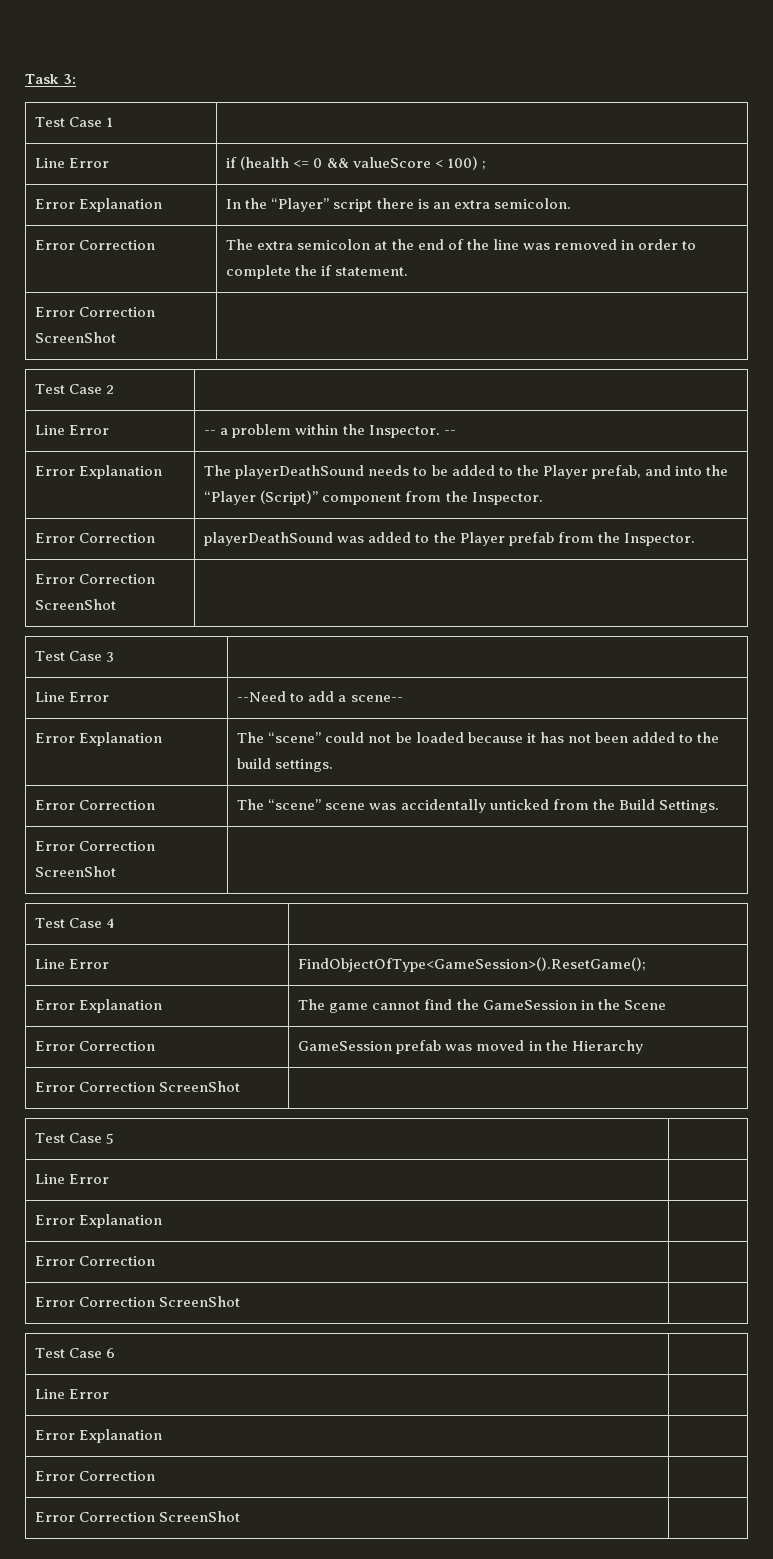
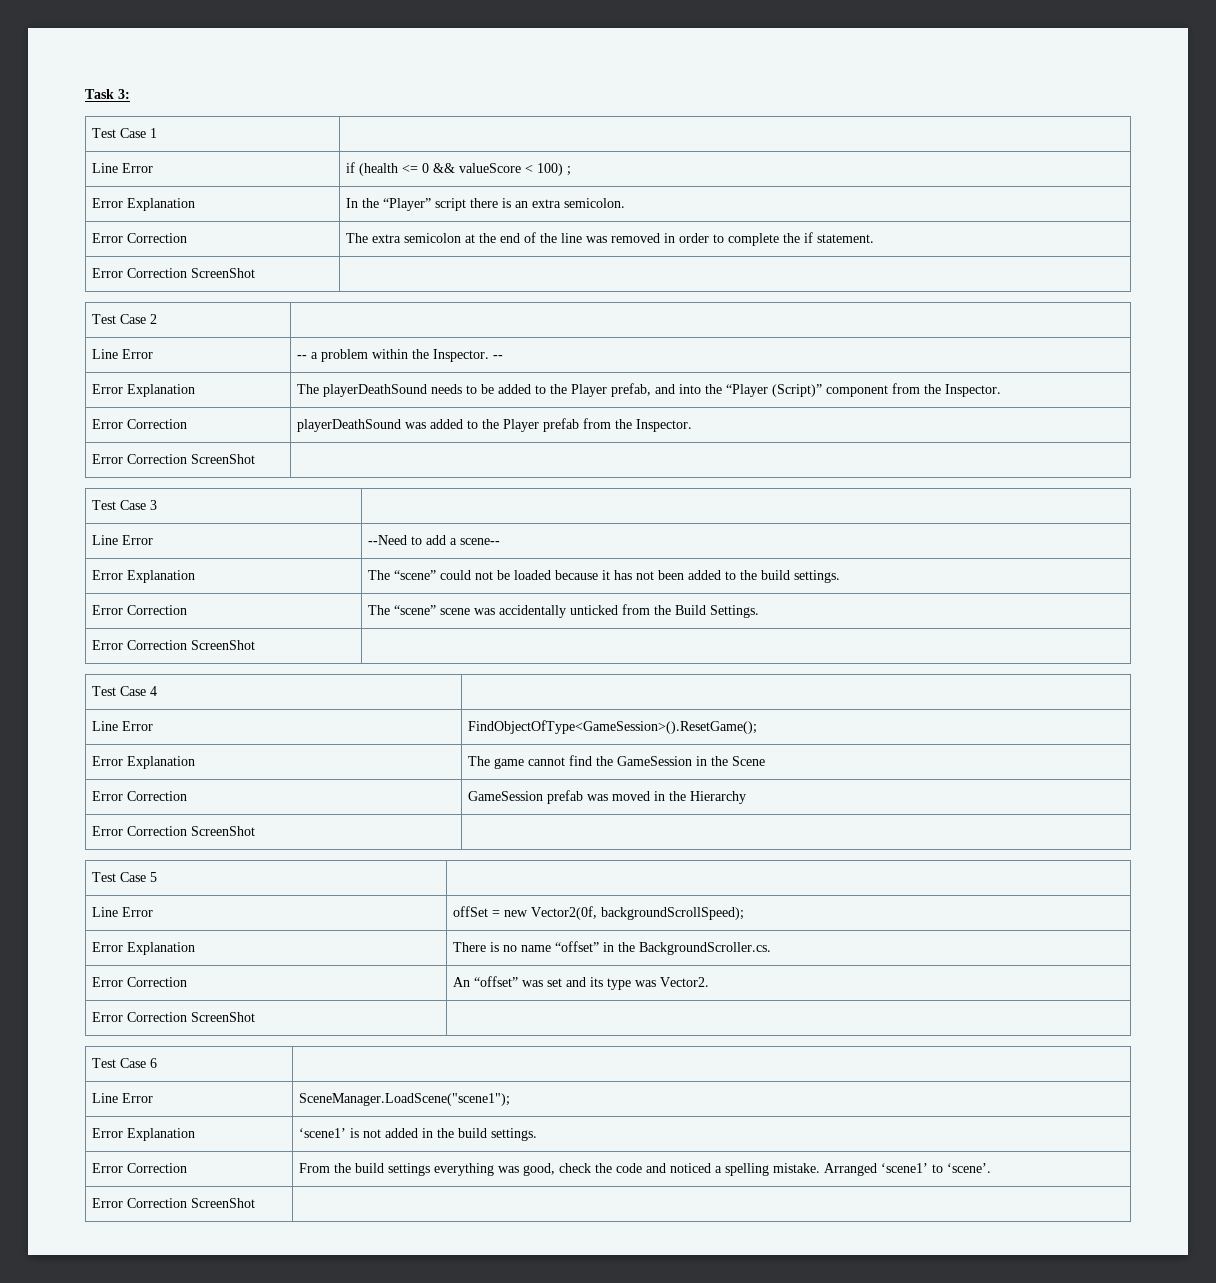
  Test Case 5 |
- Line Error |
- Error Explanation |
- Error Correction |
+ Line Error | offSet = new Vector2(0f, backgroundScrollSpeed);
+ Error Explanation | There is no name “offset” in the BackgroundScroller.cs.
+ Error Correction | An “offset” was set and its type was Vector2.
  Test Case 6 |
- Line Error |
- Error Explanation |
- Error Correction |
+ Line Error | SceneManager.LoadScene("scene1");
+ Error Explanation | ‘scene1’ is not added in the build settings.
+ Error Correction | From the build settings everything was good, check the code and noticed a spelling mistake. Arranged ‘scene1’ to ‘scene’.

